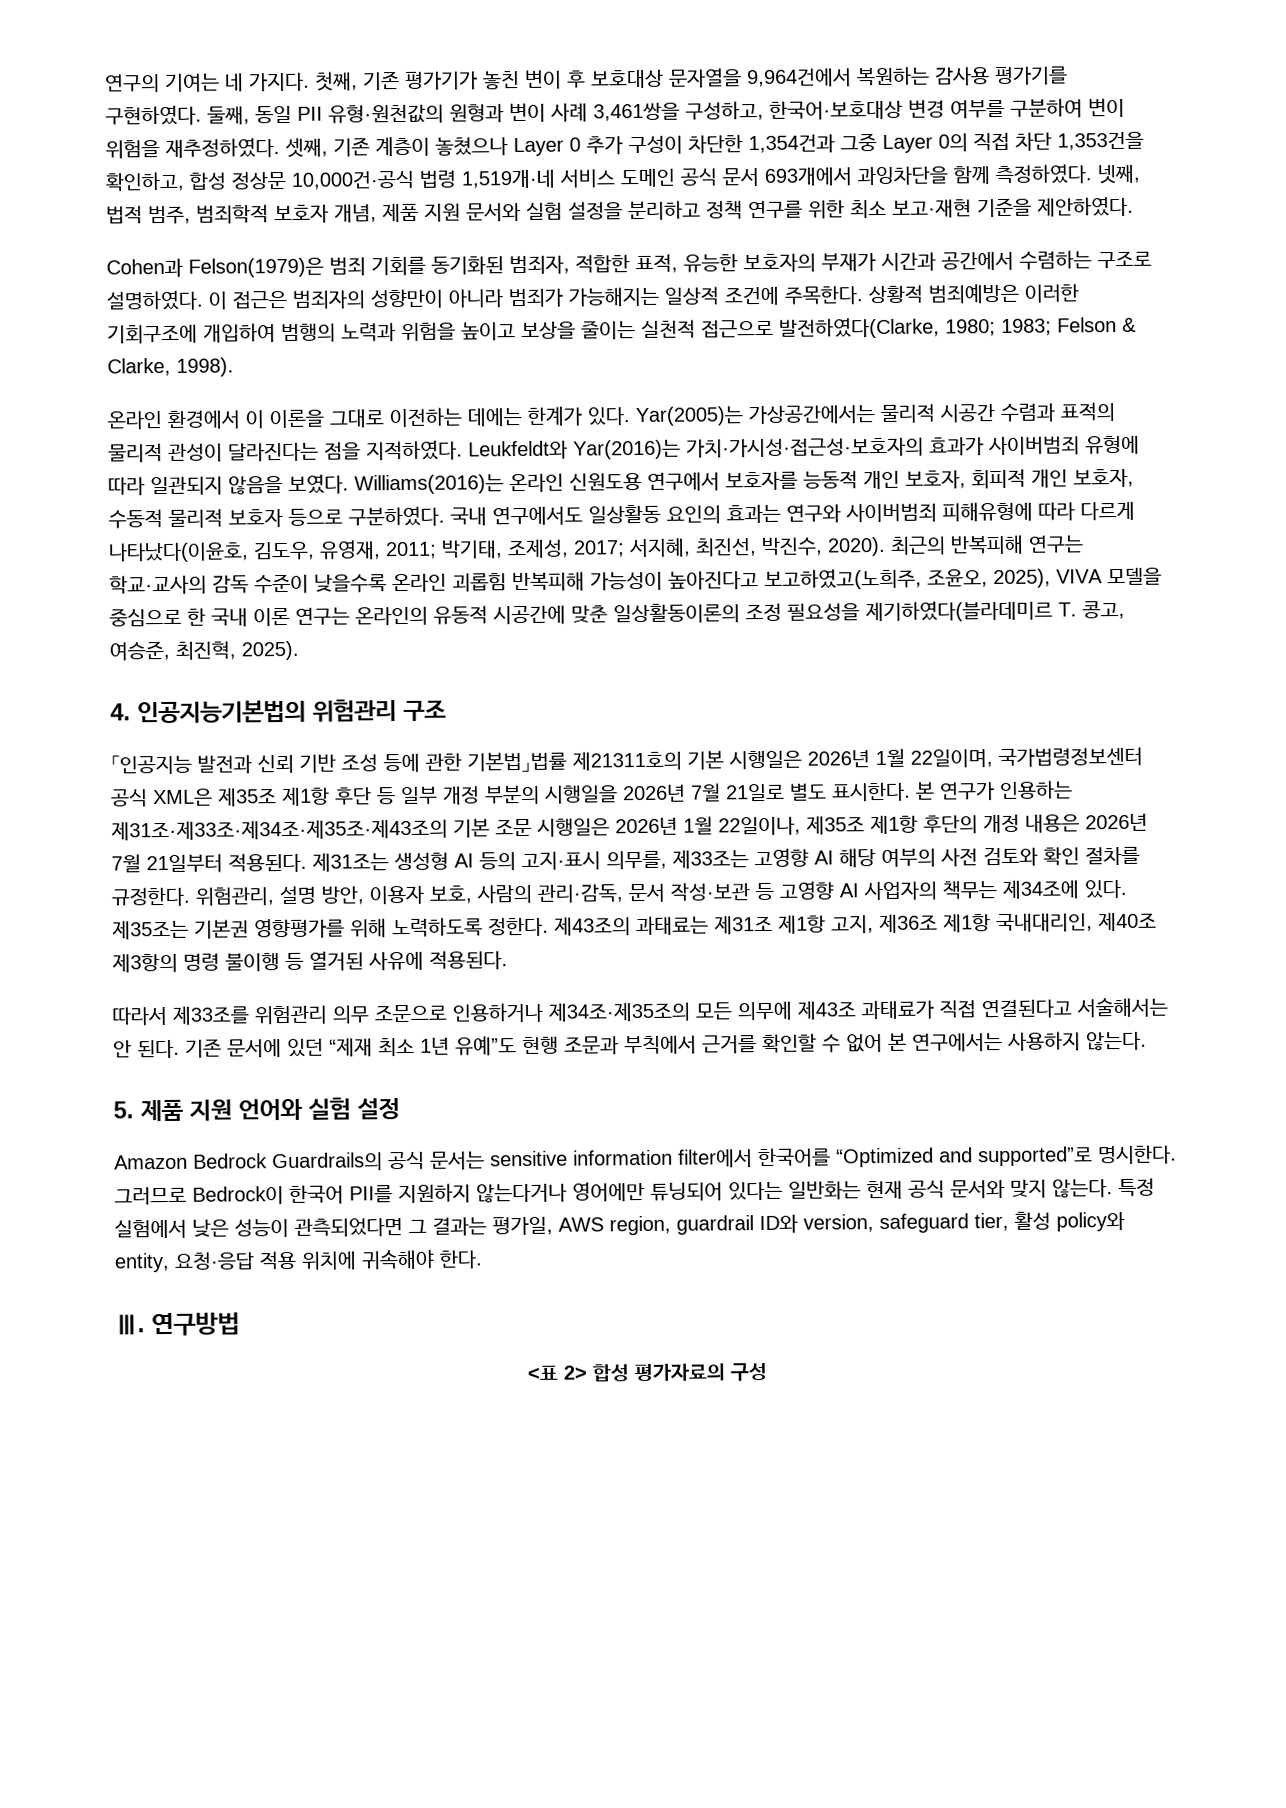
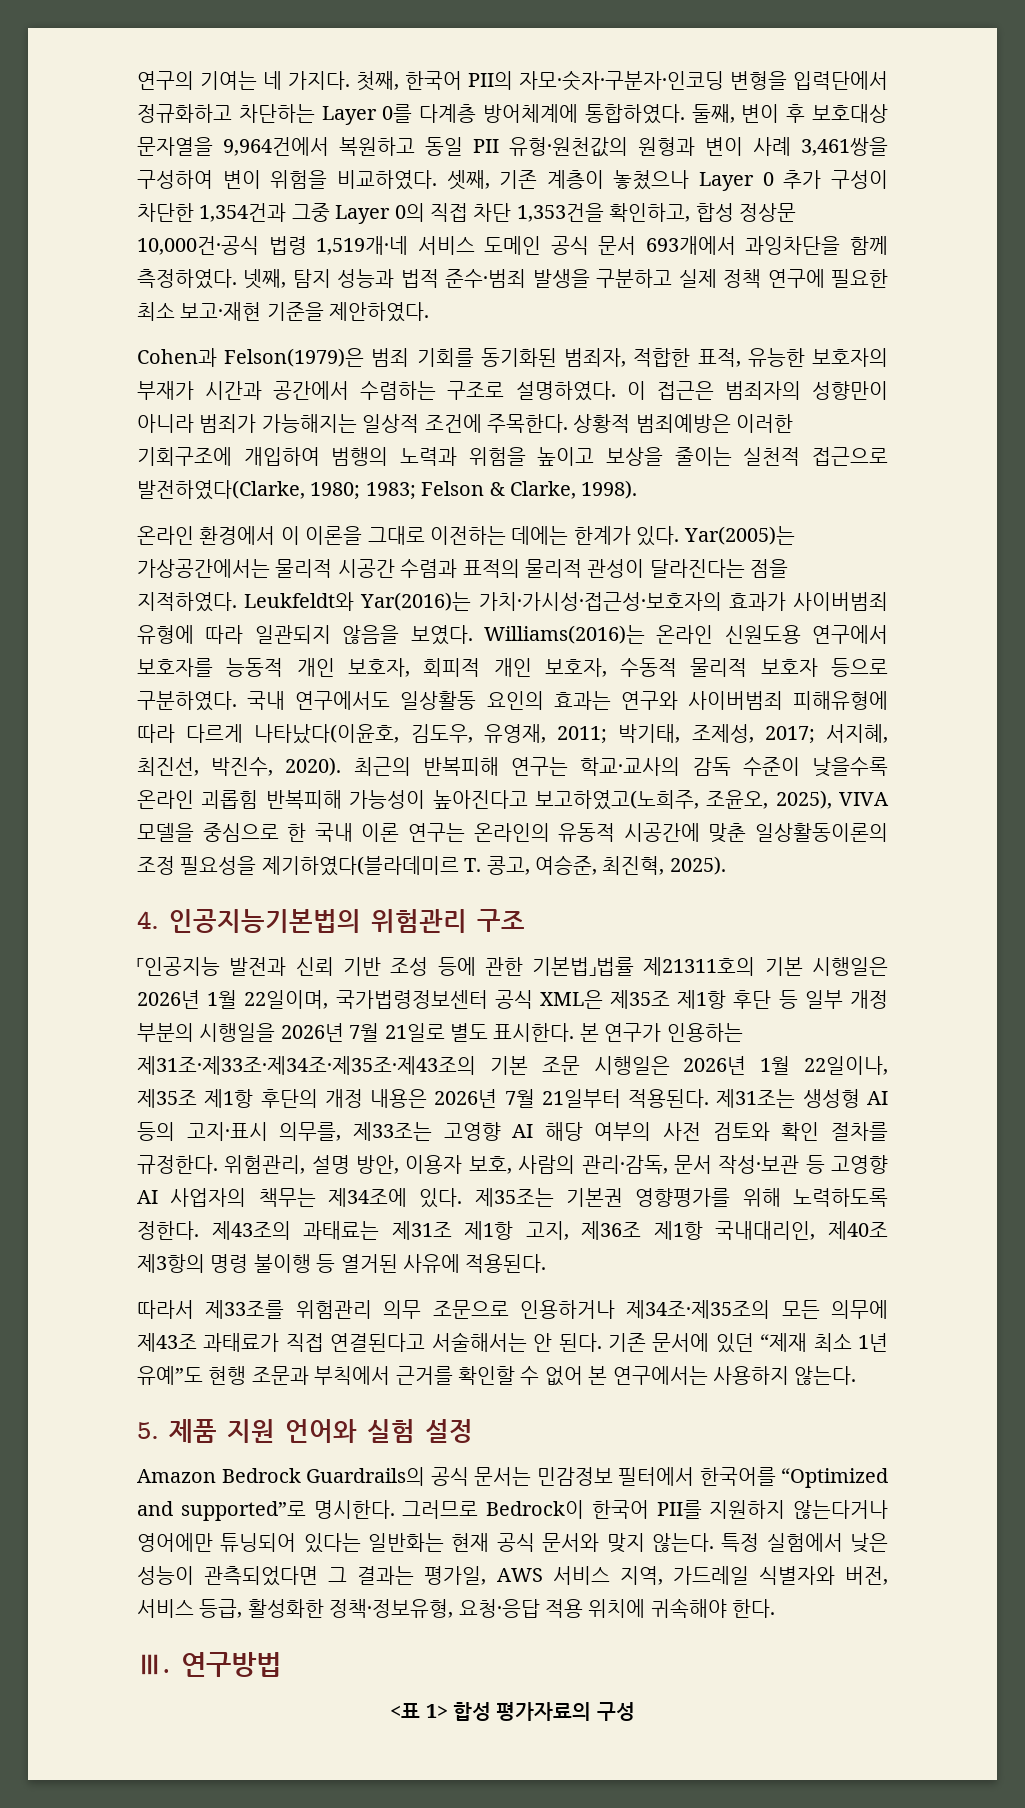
- 첫째, 기존 평가기가 놓친 변이 후 보호대상 문자열을 9,964건에서 복원하는 감사용 평가기를 구현하였다. 둘째, 동일 PII 유형·원천값의 원형과 변이 사례 3,461쌍을 구성하고, 한국어·보호대상 변경 여부를 구분하여 변이 위험을 재추정하였다.
+ 첫째, 한국어 PII의 자모·숫자·구분자·인코딩 변형을 입력단에서 정규화하고 차단하는 Layer 0를 다계층 방어체계에 통합하였다. 둘째, 변이 후 보호대상 문자열을 9,964건에서 복원하고 동일 PII 유형·원천값의 원형과 변이 사례 3,461쌍을 구성하여 변이 위험을 비교하였다.
- 넷째, 법적 범주, 범죄학적 보호자 개념, 제품 지원 문서와 실험 설정을 분리하고 정책 연구를 위한 최소 보고·재현 기준을 제안하였다.
+ 넷째, 탐지 성능과 법적 준수·범죄 발생을 구분하고 실제 정책 연구에 필요한 최소 보고·재현 기준을 제안하였다.
- Amazon Bedrock Guardrails의 공식 문서는 sensitive information filter에서 한국어를 “Optimized and supported”로 명시한다.
+ Amazon Bedrock Guardrails의 공식 문서는 민감정보 필터에서 한국어를 “Optimized and supported”로 명시한다.
- 특정 실험에서 낮은 성능이 관측되었다면 그 결과는 평가일, AWS region, guardrail ID와 version, safeguard tier, 활성 policy와 entity, 요청·응답 적용 위치에 귀속해야 한다.
+ 특정 실험에서 낮은 성능이 관측되었다면 그 결과는 평가일, AWS 서비스 지역, 가드레일 식별자와 버전, 서비스 등급, 활성화한 정책·정보유형, 요청·응답 적용 위치에 귀속해야 한다.
- <표 2> 합성 평가자료의 구성
+ <표 1> 합성 평가자료의 구성

